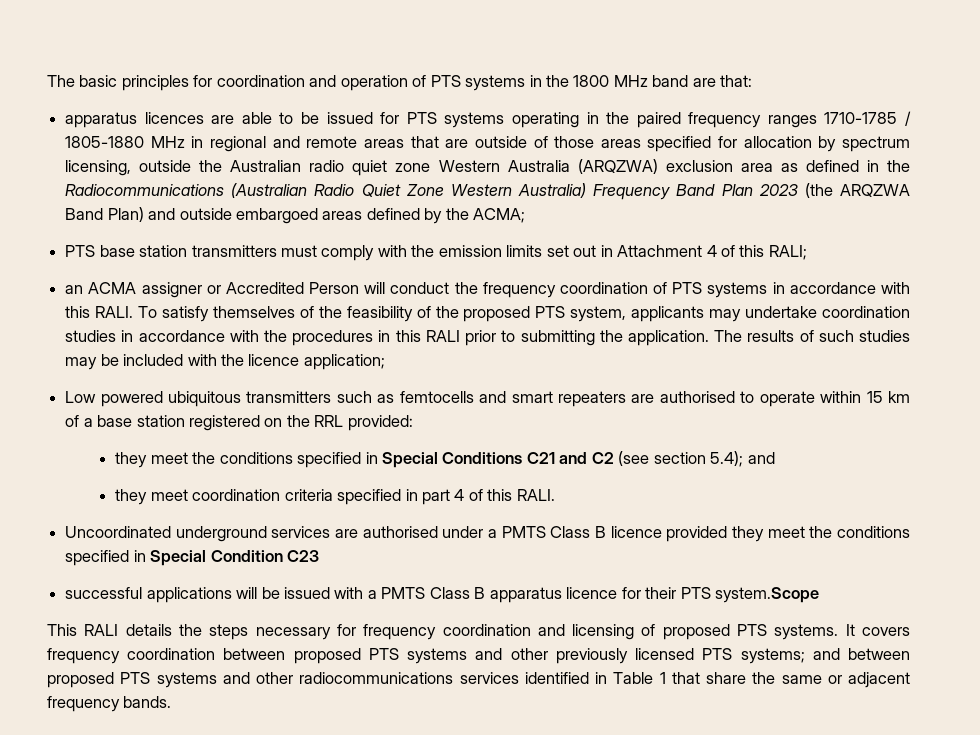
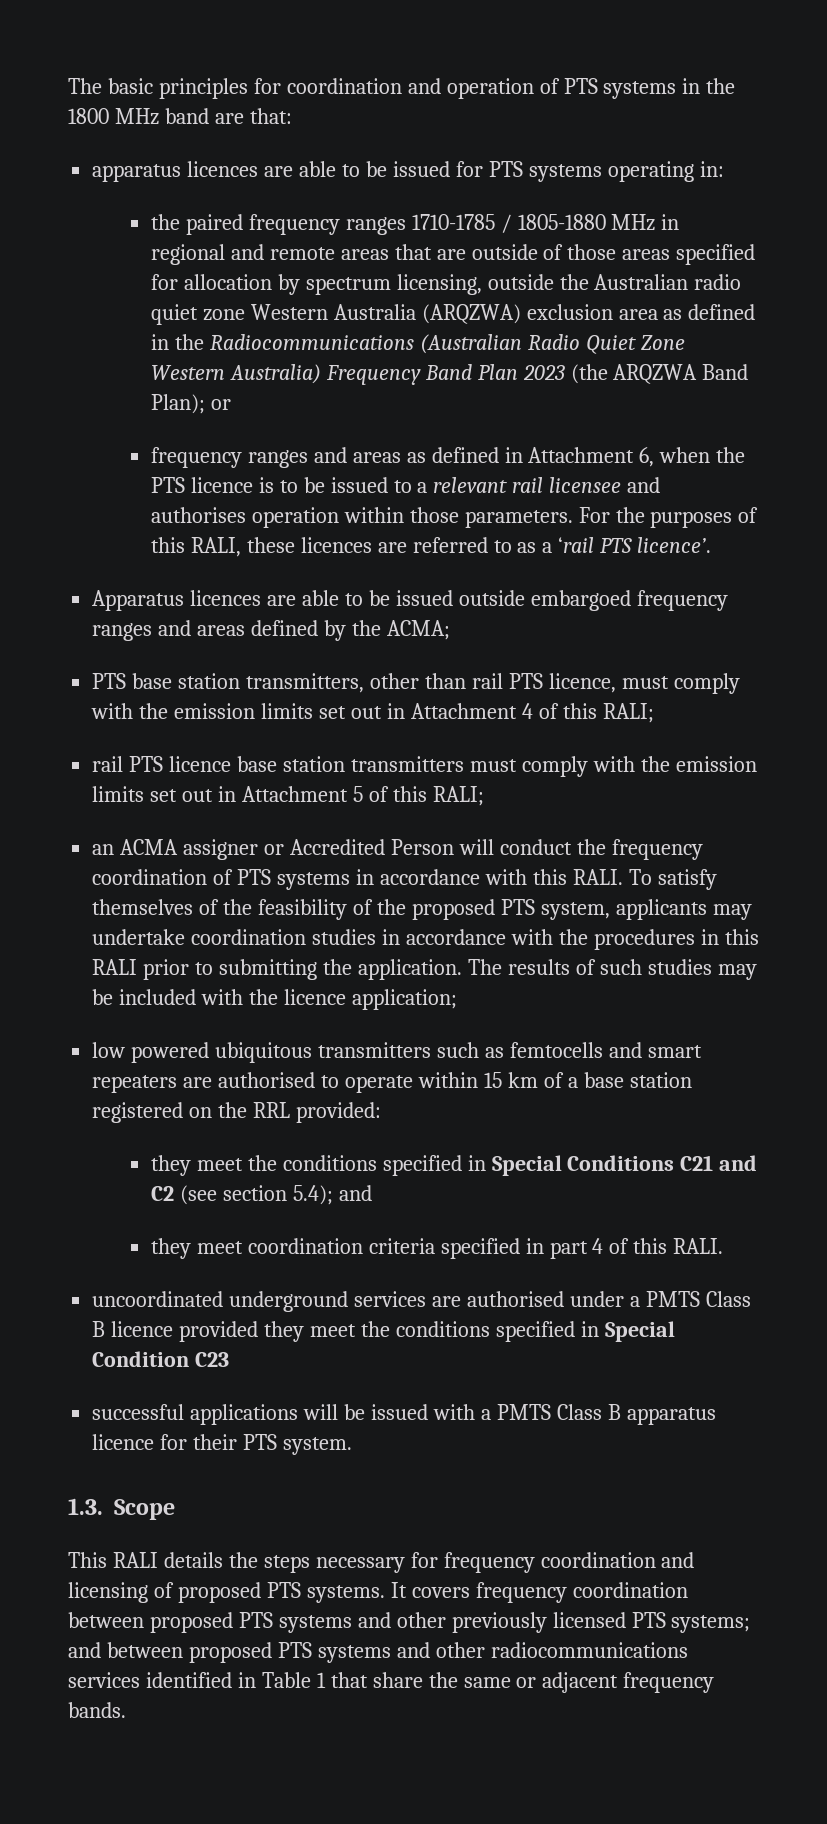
- apparatus licences are able to be issued for PTS systems operating in the paired frequency ranges 1710-1785 / 1805-1880 MHz in regional and remote areas that are outside of those areas specified for allocation by spectrum licensing, outside the Australian radio quiet zone Western Australia (ARQZWA) exclusion area as defined in the Radiocommunications (Australian Radio Quiet Zone Western Australia) Frequency Band Plan 2023 (the ARQZWA Band Plan) and outside embargoed areas defined by the ACMA;
+ apparatus licences are able to be issued for PTS systems operating in:
+ the paired frequency ranges 1710-1785 / 1805-1880 MHz in regional and remote areas that are outside of those areas specified for allocation by spectrum licensing, outside the Australian radio quiet zone Western Australia (ARQZWA) exclusion area as defined in the Radiocommunications (Australian Radio Quiet Zone Western Australia) Frequency Band Plan 2023 (the ARQZWA Band Plan); or
+ frequency ranges and areas as defined in Attachment 6, when the PTS licence is to be issued to a relevant rail licensee and authorises operation within those parameters. For the purposes of this RALI, these licences are referred to as a ‘rail PTS licence’.
+ Apparatus licences are able to be issued outside embargoed frequency ranges and areas defined by the ACMA;
- PTS base station transmitters must comply with the emission limits set out in Attachment 4 of this RALI;
+ PTS base station transmitters, other than rail PTS licence, must comply with the emission limits set out in Attachment 4 of this RALI;
+ rail PTS licence base station transmitters must comply with the emission limits set out in Attachment 5 of this RALI;
- Low powered ubiquitous transmitters such as femtocells and smart repeaters are authorised to operate within 15 km of a base station registered on the RRL provided:
+ low powered ubiquitous transmitters such as femtocells and smart repeaters are authorised to operate within 15 km of a base station registered on the RRL provided:
- Uncoordinated underground services are authorised under a PMTS Class B licence provided they meet the conditions specified in Special Condition C23
+ uncoordinated underground services are authorised under a PMTS Class B licence provided they meet the conditions specified in Special Condition C23
- successful applications will be issued with a PMTS Class B apparatus licence for their PTS system.Scope
+ successful applications will be issued with a PMTS Class B apparatus licence for their PTS system.
+ 1.3. Scope

